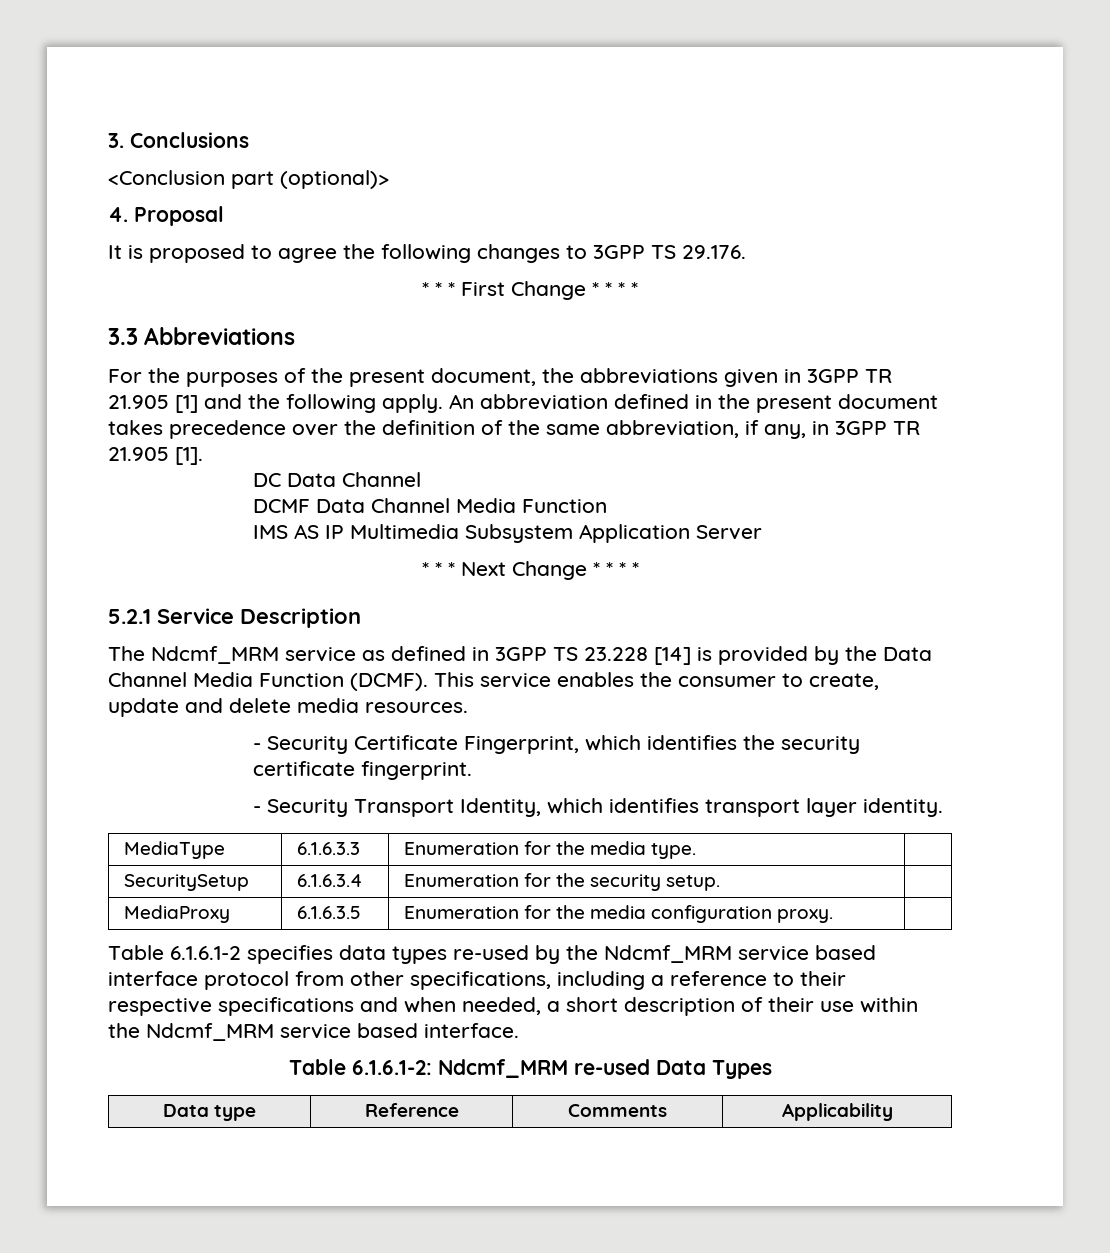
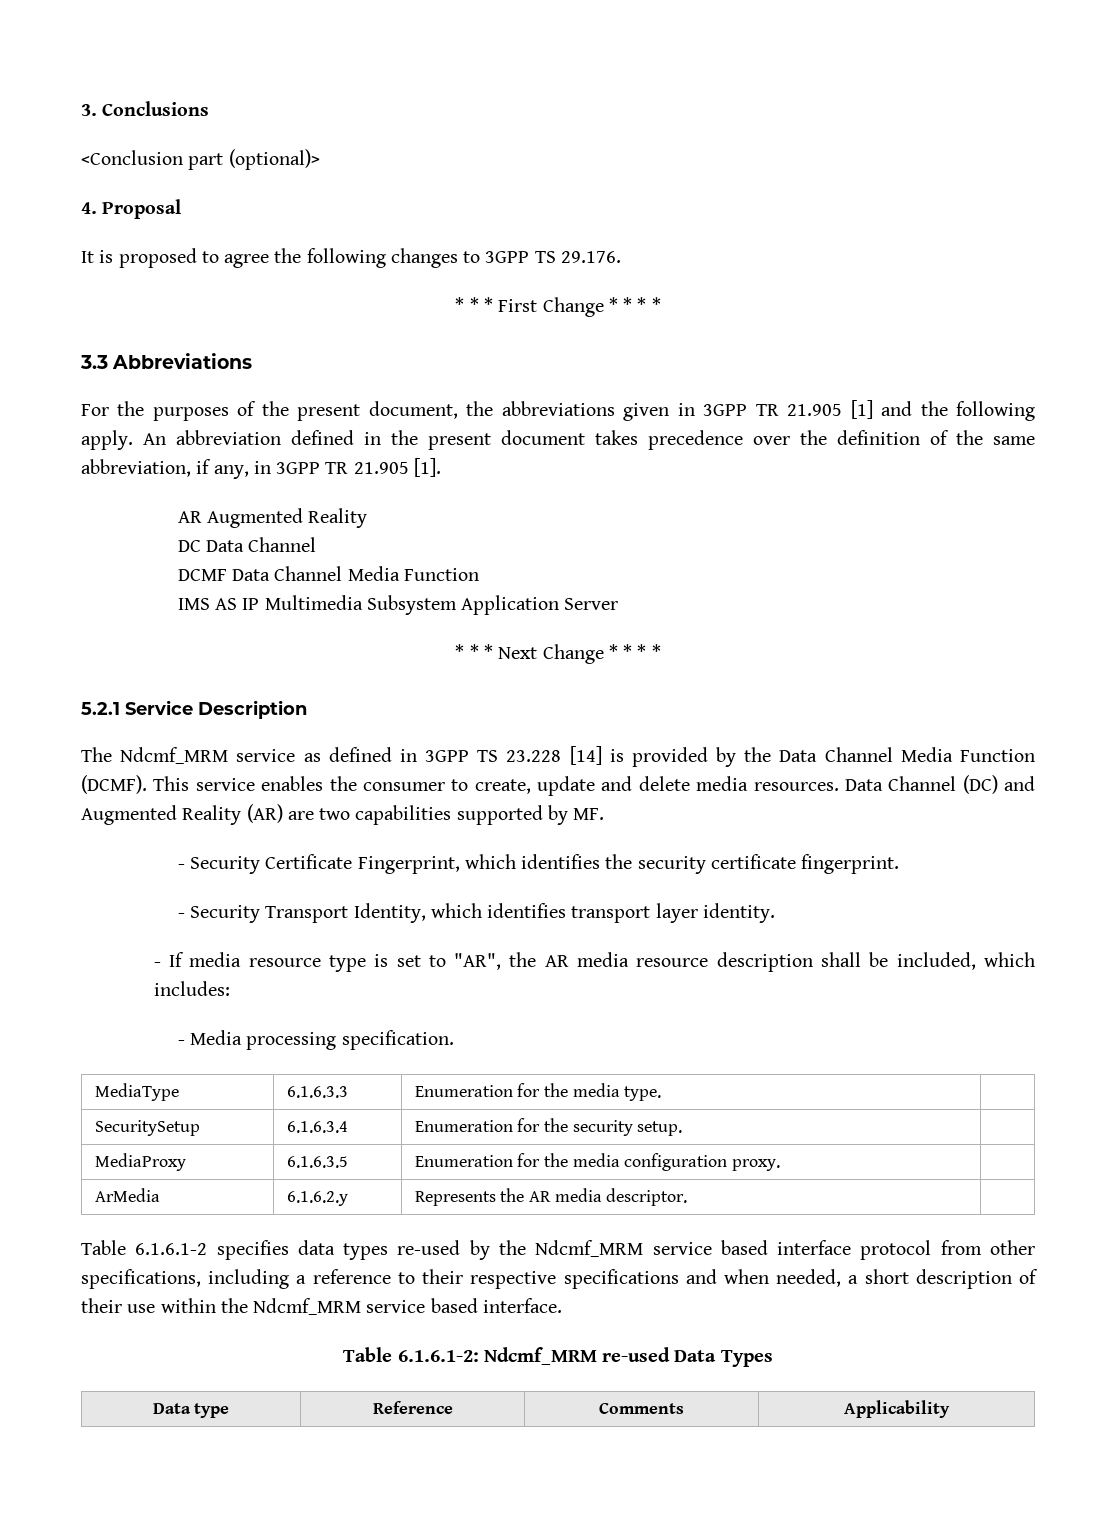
+ AR Augmented Reality
+ Data Channel (DC) and Augmented Reality (AR) are two capabilities supported by MF.
+ - If media resource type is set to "AR", the AR media resource description shall be included, which includes:
+ - Media processing specification.
+ ArMedia | 6.1.6.2.y | Represents the AR media descriptor. |

